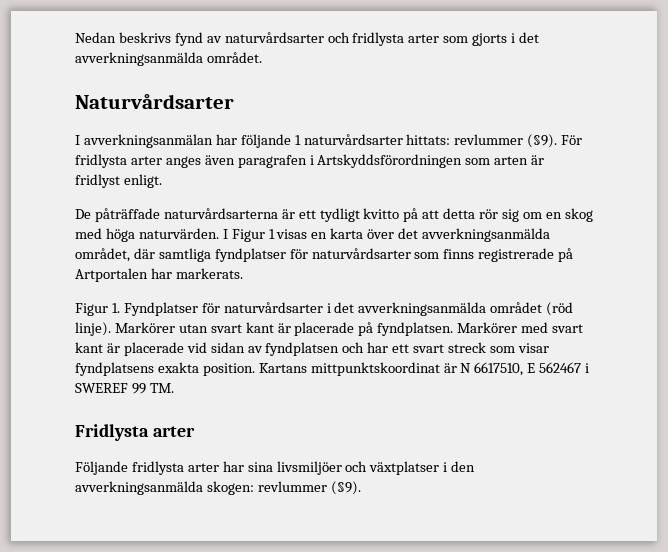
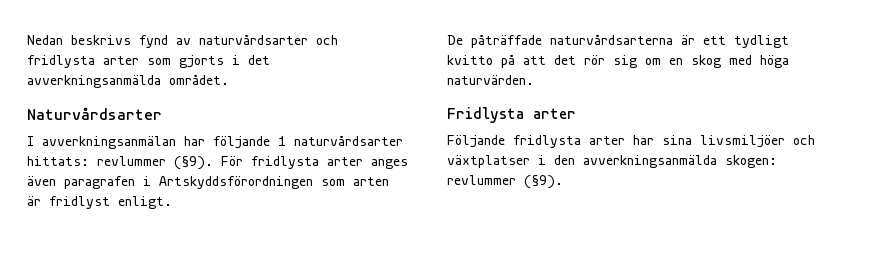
- De påträffade naturvårdsarterna är ett tydligt kvitto på att detta rör sig om en skog med höga naturvärden. I Figur 1 visas en karta över det avverkningsanmälda området, där samtliga fyndplatser för naturvårdsarter som finns registrerade på Artportalen har markerats.
- Figur 1. Fyndplatser för naturvårdsarter i det avverkningsanmälda området (röd linje). Markörer utan svart kant är placerade på fyndplatsen. Markörer med svart kant är placerade vid sidan av fyndplatsen och har ett svart streck som visar fyndplatsens exakta position. Kartans mittpunktskoordinat är N 6617510, E 562467 i SWEREF 99 TM.
+ De påträffade naturvårdsarterna är ett tydligt kvitto på att det rör sig om en skog med höga naturvärden.

